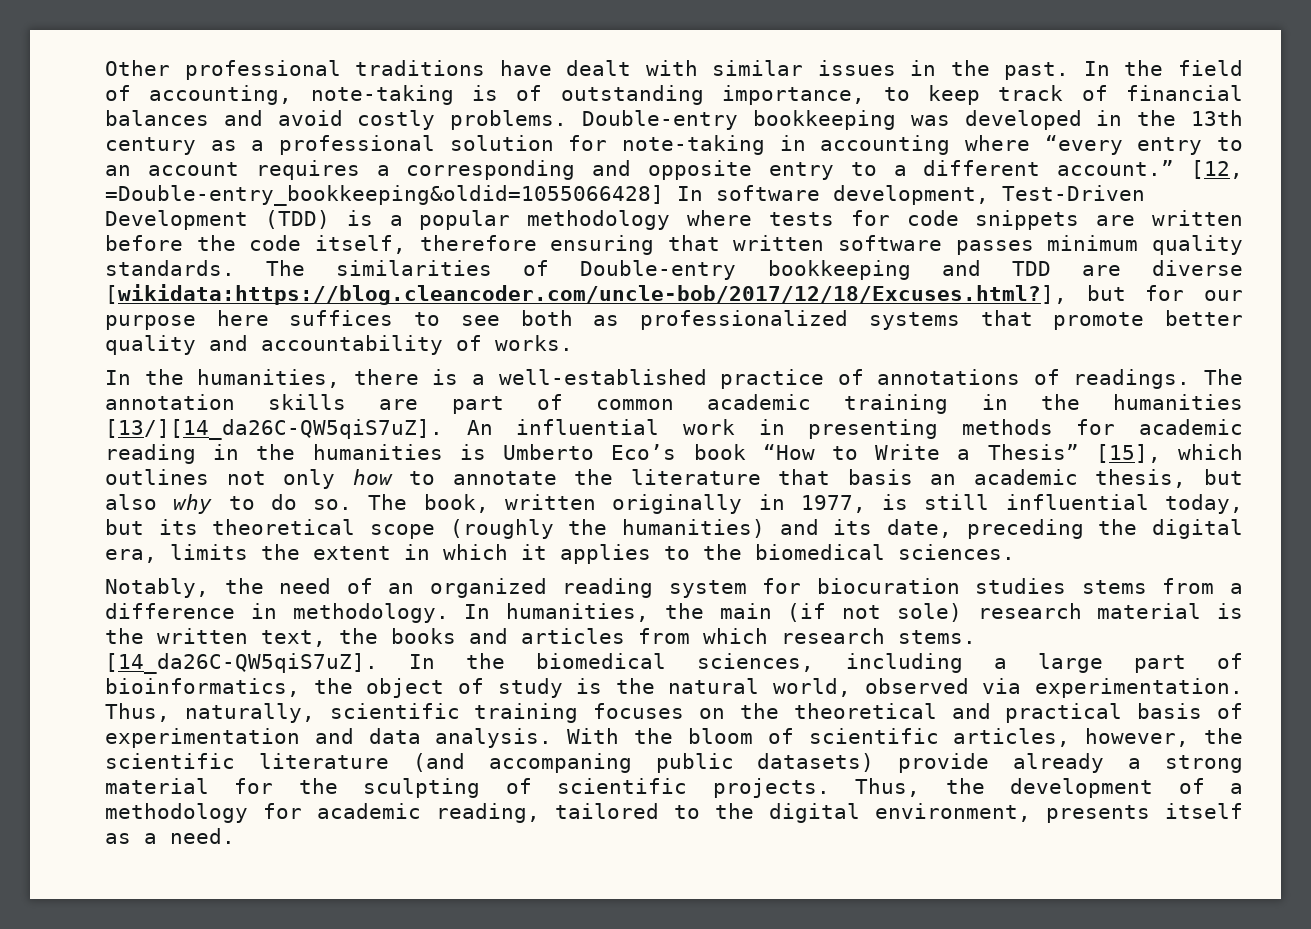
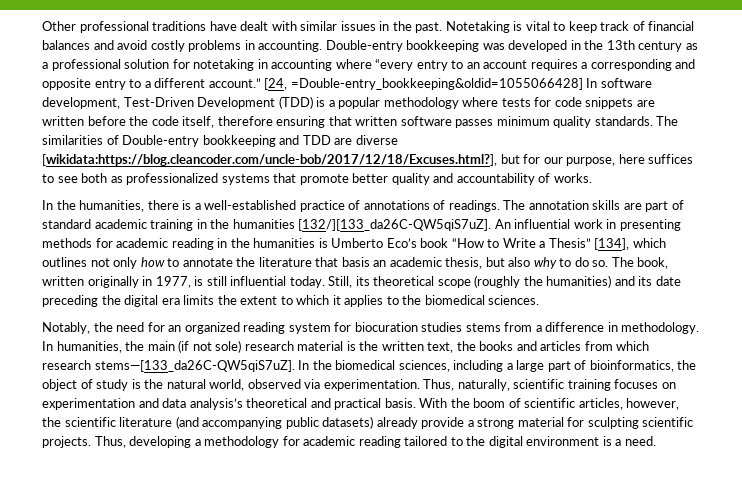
- In the field of accounting, note-taking is of outstanding importance, to keep track of financial balances and avoid costly problems.
+ Notetaking is vital to keep track of financial balances and avoid costly problems in accounting.
- Double-entry bookkeeping was developed in the 13th century as a professional solution for note-taking in accounting where “every entry to an account requires a corresponding and opposite entry to a different account.”
+ Double-entry bookkeeping was developed in the 13th century as a professional solution for notetaking in accounting where “every entry to an account requires a corresponding and opposite entry to a different account.”
- [12, =Double-entry_bookkeeping&oldid=1055066428] In software development, Test-Driven Development (TDD) is a popular methodology where tests for code snippets are written before the code itself, therefore ensuring that written software passes minimum quality standards.
+ [24, =Double-entry_bookkeeping&oldid=1055066428] In software development, Test-Driven Development (TDD) is a popular methodology where tests for code snippets are written before the code itself, therefore ensuring that written software passes minimum quality standards.
- The similarities of Double-entry bookkeeping and TDD are diverse [wikidata:https://blog.cleancoder.com/uncle-bob/2017/12/18/Excuses.html?], but for our purpose here suffices to see both as professionalized systems that promote better quality and accountability of works.
+ The similarities of Double-entry bookkeeping and TDD are diverse [wikidata:https://blog.cleancoder.com/uncle-bob/2017/12/18/Excuses.html?], but for our purpose, here suffices to see both as professionalized systems that promote better quality and accountability of works.
- The annotation skills are part of common academic training in the humanities [13/][14_da26C-QW5qiS7uZ].
+ The annotation skills are part of standard academic training in the humanities [132/][133_da26C-QW5qiS7uZ].
- An influential work in presenting methods for academic reading in the humanities is Umberto Eco’s book “How to Write a Thesis” [15], which outlines not only how to annotate the literature that basis an academic thesis, but also why to do so.
+ An influential work in presenting methods for academic reading in the humanities is Umberto Eco’s book “How to Write a Thesis” [134], which outlines not only how to annotate the literature that basis an academic thesis, but also why to do so.
- The book, written originally in 1977, is still influential today, but its theoretical scope (roughly the humanities) and its date, preceding the digital era, limits the extent in which it applies to the biomedical sciences.
+ The book, written originally in 1977, is still influential today. Still, its theoretical scope (roughly the humanities) and its date preceding the digital era limits the extent to which it applies to the biomedical sciences.
- Notably, the need of an organized reading system for biocuration studies stems from a difference in methodology.
+ Notably, the need for an organized reading system for biocuration studies stems from a difference in methodology.
- In humanities, the main (if not sole) research material is the written text, the books and articles from which research stems. [14_da26C-QW5qiS7uZ].
+ In humanities, the main (if not sole) research material is the written text, the books and articles from which research stems—[133_da26C-QW5qiS7uZ].
- Thus, naturally, scientific training focuses on the theoretical and practical basis of experimentation and data analysis.
+ Thus, naturally, scientific training focuses on experimentation and data analysis’s theoretical and practical basis.
- With the bloom of scientific articles, however, the scientific literature (and accompaning public datasets) provide already a strong material for the sculpting of scientific projects. Thus, the development of a methodology for academic reading, tailored to the digital environment, presents itself as a need.
+ With the boom of scientific articles, however, the scientific literature (and accompanying public datasets) already provide a strong material for sculpting scientific projects. Thus, developing a methodology for academic reading tailored to the digital environment is a need.

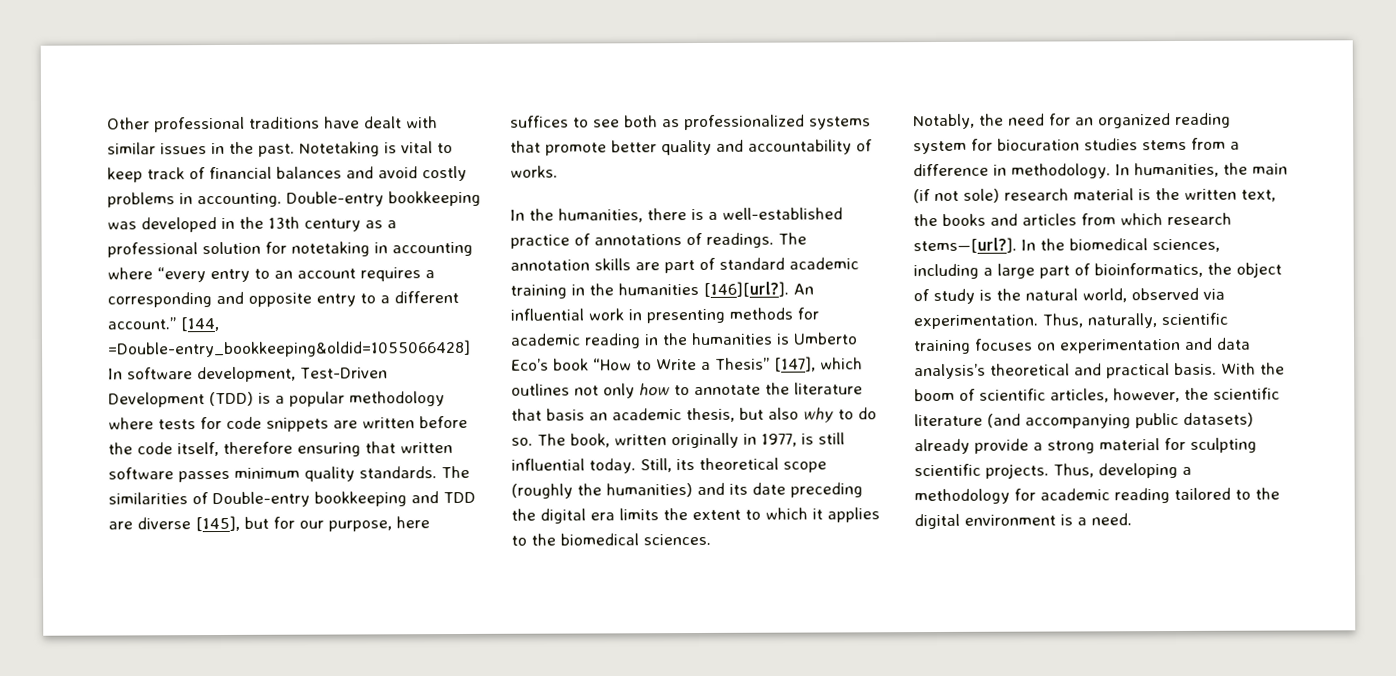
- [24, =Double-entry_bookkeeping&oldid=1055066428] In software development, Test-Driven Development (TDD) is a popular methodology where tests for code snippets are written before the code itself, therefore ensuring that written software passes minimum quality standards.
+ [144, =Double-entry_bookkeeping&oldid=1055066428] In software development, Test-Driven Development (TDD) is a popular methodology where tests for code snippets are written before the code itself, therefore ensuring that written software passes minimum quality standards.
- The similarities of Double-entry bookkeeping and TDD are diverse [wikidata:https://blog.cleancoder.com/uncle-bob/2017/12/18/Excuses.html?], but for our purpose, here suffices to see both as professionalized systems that promote better quality and accountability of works.
+ The similarities of Double-entry bookkeeping and TDD are diverse [145], but for our purpose, here suffices to see both as professionalized systems that promote better quality and accountability of works.
- The annotation skills are part of standard academic training in the humanities [132/][133_da26C-QW5qiS7uZ].
+ The annotation skills are part of standard academic training in the humanities [146][url?].
- An influential work in presenting methods for academic reading in the humanities is Umberto Eco’s book “How to Write a Thesis” [134], which outlines not only how to annotate the literature that basis an academic thesis, but also why to do so.
+ An influential work in presenting methods for academic reading in the humanities is Umberto Eco’s book “How to Write a Thesis” [147], which outlines not only how to annotate the literature that basis an academic thesis, but also why to do so.
- In humanities, the main (if not sole) research material is the written text, the books and articles from which research stems—[133_da26C-QW5qiS7uZ].
+ In humanities, the main (if not sole) research material is the written text, the books and articles from which research stems—[url?].

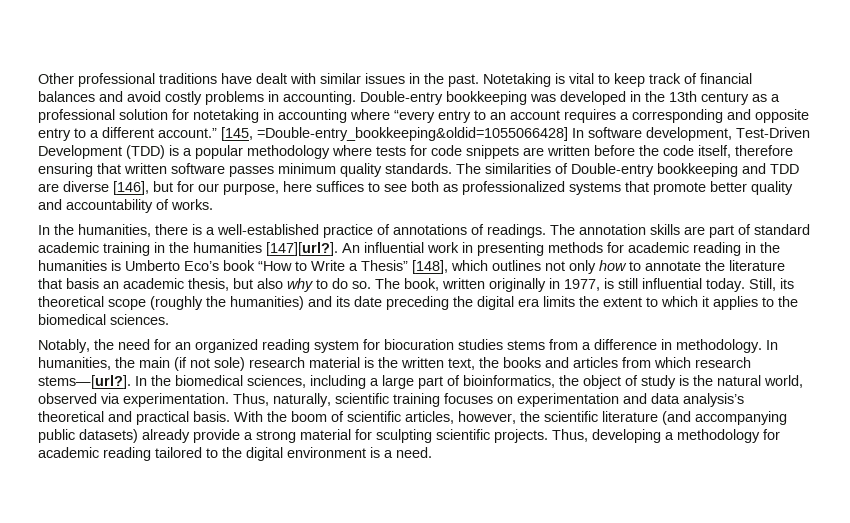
- [144, =Double-entry_bookkeeping&oldid=1055066428] In software development, Test-Driven Development (TDD) is a popular methodology where tests for code snippets are written before the code itself, therefore ensuring that written software passes minimum quality standards.
+ [145, =Double-entry_bookkeeping&oldid=1055066428] In software development, Test-Driven Development (TDD) is a popular methodology where tests for code snippets are written before the code itself, therefore ensuring that written software passes minimum quality standards.
- The similarities of Double-entry bookkeeping and TDD are diverse [145], but for our purpose, here suffices to see both as professionalized systems that promote better quality and accountability of works.
+ The similarities of Double-entry bookkeeping and TDD are diverse [146], but for our purpose, here suffices to see both as professionalized systems that promote better quality and accountability of works.
- The annotation skills are part of standard academic training in the humanities [146][url?].
+ The annotation skills are part of standard academic training in the humanities [147][url?].
- An influential work in presenting methods for academic reading in the humanities is Umberto Eco’s book “How to Write a Thesis” [147], which outlines not only how to annotate the literature that basis an academic thesis, but also why to do so.
+ An influential work in presenting methods for academic reading in the humanities is Umberto Eco’s book “How to Write a Thesis” [148], which outlines not only how to annotate the literature that basis an academic thesis, but also why to do so.

